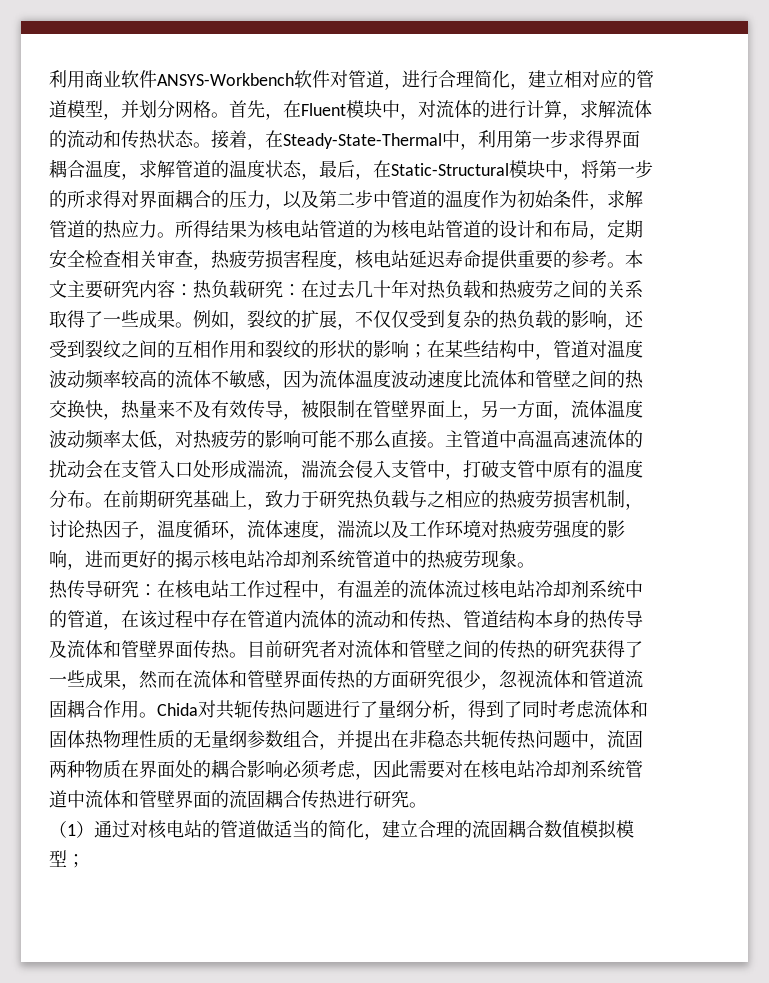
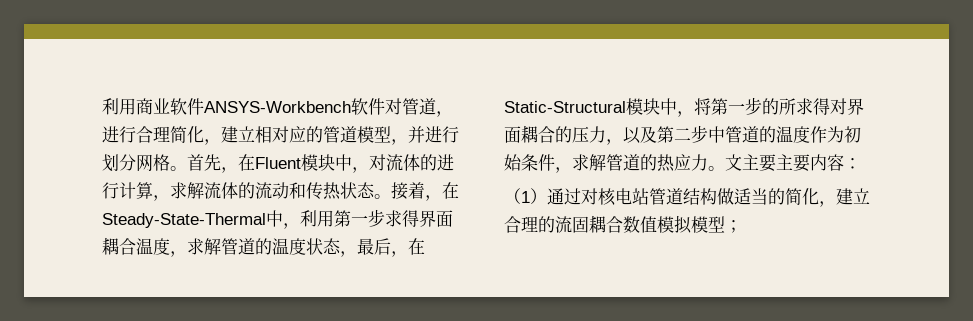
- 利用商业软件ANSYS-Workbench软件对管道，进行合理简化，建立相对应的管道模型，并划分网格。
+ 利用商业软件ANSYS-Workbench软件对管道，进行合理简化，建立相对应的管道模型，并进行划分网格。
- 所得结果为核电站管道的为核电站管道的设计和布局，定期安全检查相关审查，热疲劳损害程度，核电站延迟寿命提供重要的参考。本文主要研究内容：热负载研究：在过去几十年对热负载和热疲劳之间的关系取得了一些成果。例如，裂纹的扩展，不仅仅受到复杂的热负载的影响，还受到裂纹之间的互相作用和裂纹的形状的影响；在某些结构中，管道对温度波动频率较高的流体不敏感，因为流体温度波动速度比流体和管壁之间的热交换快，热量来不及有效传导，被限制在管壁界面上，另一方面，流体温度波动频率太低，对热疲劳的影响可能不那么直接。主管道中高温高速流体的扰动会在支管入口处形成湍流，湍流会侵入支管中，打破支管中原有的温度分布。在前期研究基础上，致力于研究热负载与之相应的热疲劳损害机制，讨论热因子，温度循环，流体速度，湍流以及工作环境对热疲劳强度的影响，进而更好的揭示核电站冷却剂系统管道中的热疲劳现象。
- 热传导研究：在核电站工作过程中，有温差的流体流过核电站冷却剂系统中的管道，在该过程中存在管道内流体的流动和传热、管道结构本身的热传导及流体和管壁界面传热。目前研究者对流体和管壁之间的传热的研究获得了一些成果，然而在流体和管壁界面传热的方面研究很少，忽视流体和管道流固耦合作用。Chida对共轭传热问题进行了量纲分析，得到了同时考虑流体和固体热物理性质的无量纲参数组合，并提出在非稳态共轭传热问题中，流固两种物质在界面处的耦合影响必须考虑，因此需要对在核电站冷却剂系统管道中流体和管壁界面的流固耦合传热进行研究。
+ 文主要主要内容：
- （1）通过对核电站的管道做适当的简化，建立合理的流固耦合数值模拟模型；
+ （1）通过对核电站管道结构做适当的简化，建立合理的流固耦合数值模拟模型；

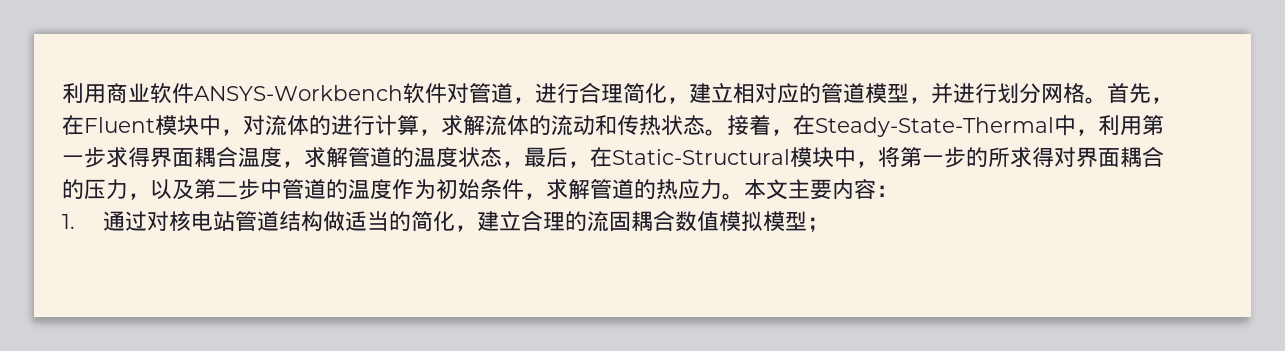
- 文主要主要内容：
+ 本文主要内容：
- （1）通过对核电站管道结构做适当的简化，建立合理的流固耦合数值模拟模型；
+ 1.通过对核电站管道结构做适当的简化，建立合理的流固耦合数值模拟模型；

